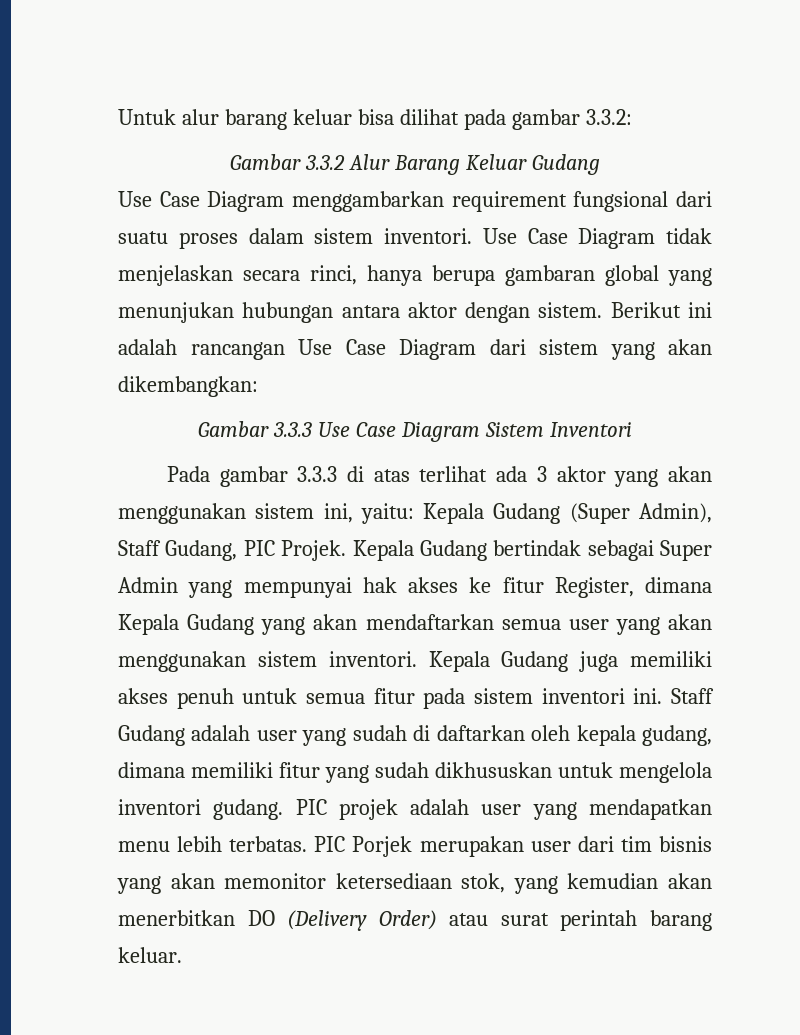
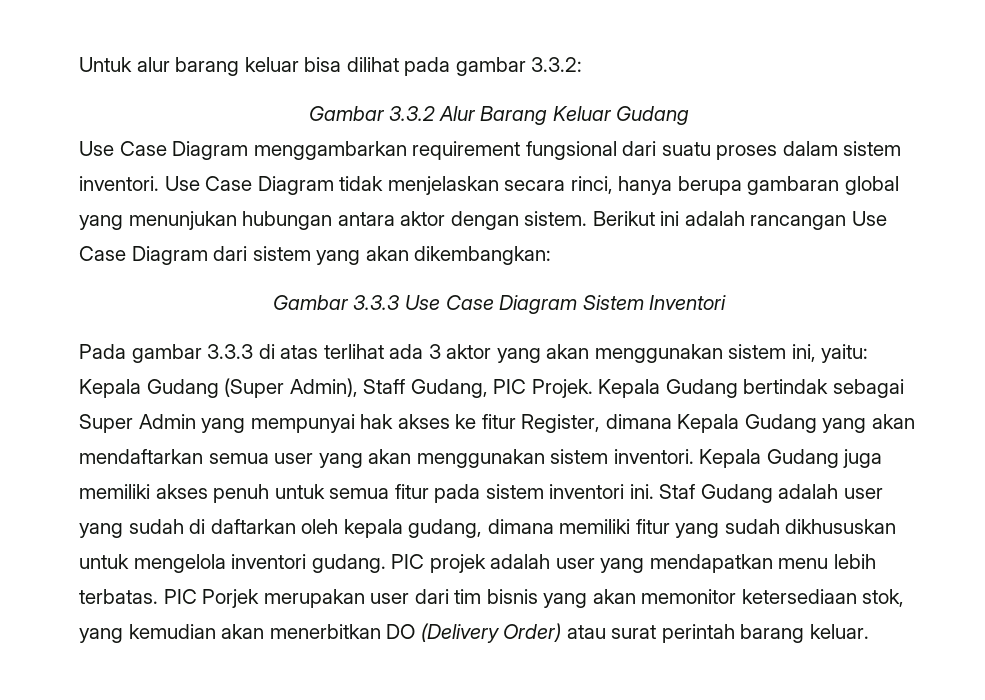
- Staff Gudang adalah user yang sudah di daftarkan oleh kepala gudang, dimana memiliki fitur yang sudah dikhususkan untuk mengelola inventori gudang.
+ Staf Gudang adalah user yang sudah di daftarkan oleh kepala gudang, dimana memiliki fitur yang sudah dikhususkan untuk mengelola inventori gudang.

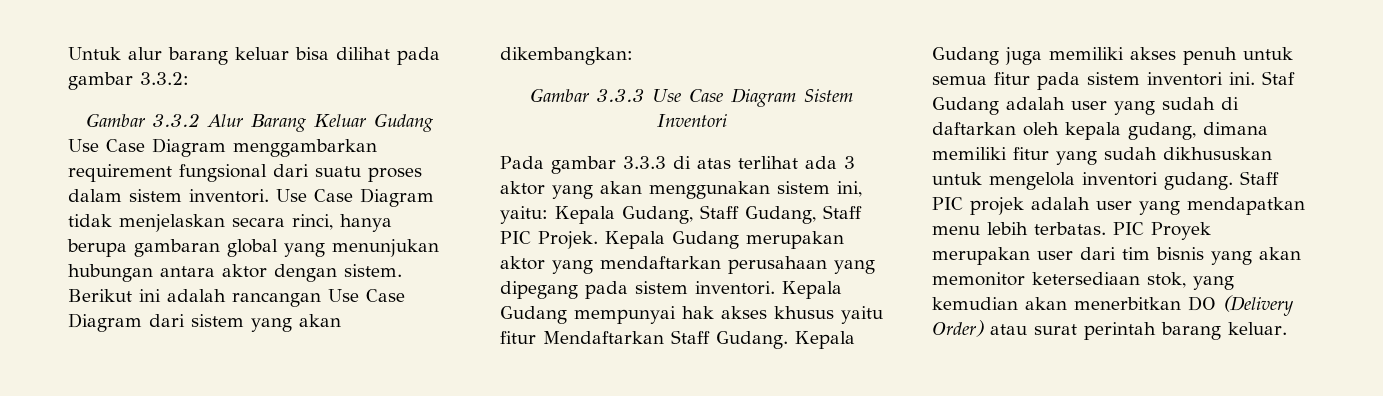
- Pada gambar 3.3.3 di atas terlihat ada 3 aktor yang akan menggunakan sistem ini, yaitu: Kepala Gudang (Super Admin), Staff Gudang, PIC Projek.
+ Pada gambar 3.3.3 di atas terlihat ada 3 aktor yang akan menggunakan sistem ini, yaitu: Kepala Gudang, Staff Gudang, Staff PIC Projek.
- Kepala Gudang bertindak sebagai Super Admin yang mempunyai hak akses ke fitur Register, dimana Kepala Gudang yang akan mendaftarkan semua user yang akan menggunakan sistem inventori.
+ Kepala Gudang merupakan aktor yang mendaftarkan perusahaan yang dipegang pada sistem inventori. Kepala Gudang mempunyai hak akses khusus yaitu fitur Mendaftarkan Staff Gudang.
- PIC projek adalah user yang mendapatkan menu lebih terbatas.
+ Staff PIC projek adalah user yang mendapatkan menu lebih terbatas.
- PIC Porjek merupakan user dari tim bisnis yang akan memonitor ketersediaan stok, yang kemudian akan menerbitkan DO (Delivery Order) atau surat perintah barang keluar.
+ PIC Proyek merupakan user dari tim bisnis yang akan memonitor ketersediaan stok, yang kemudian akan menerbitkan DO (Delivery Order) atau surat perintah barang keluar.

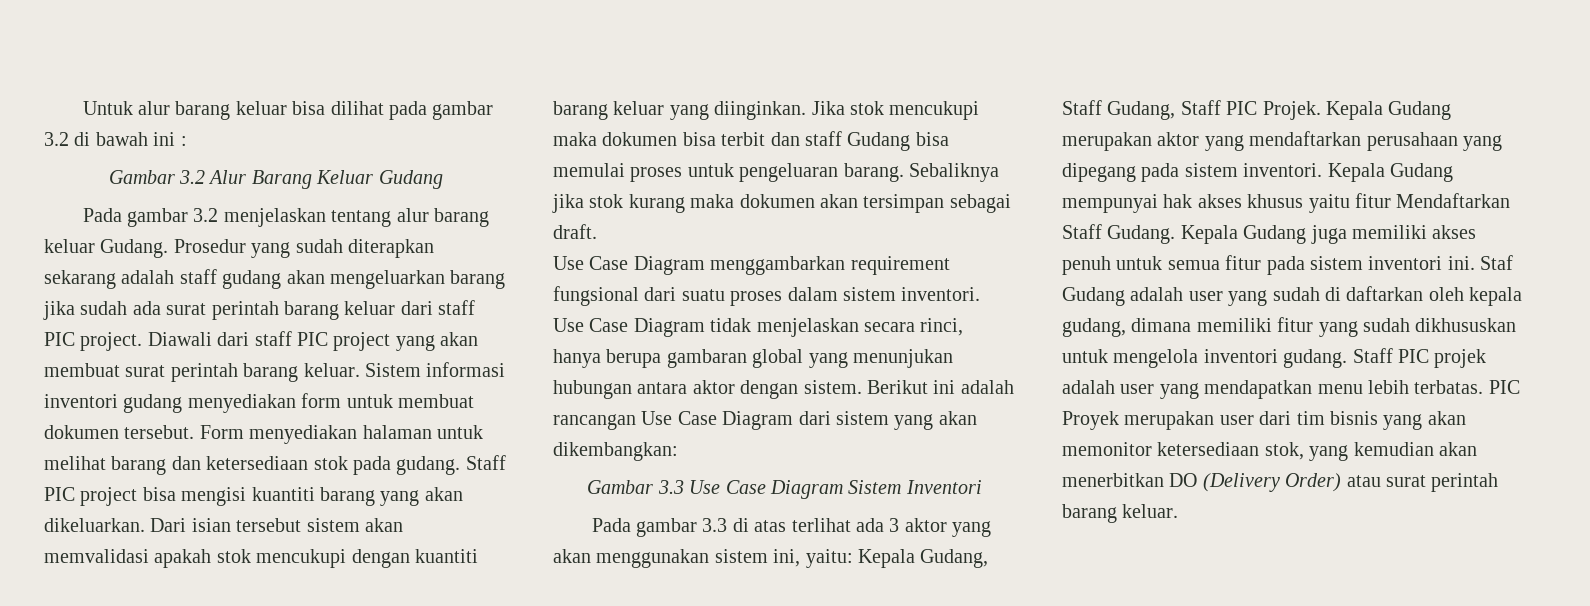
- Untuk alur barang keluar bisa dilihat pada gambar 3.3.2:
- Gambar 3.3.2 Alur Barang Keluar Gudang
+ Untuk alur barang keluar bisa dilihat pada gambar 3.2 di bawah ini :
+ Gambar 3.2 Alur Barang Keluar Gudang
+ Pada gambar 3.2 menjelaskan tentang alur barang keluar Gudang. Prosedur yang sudah diterapkan sekarang adalah staff gudang akan mengeluarkan barang jika sudah ada surat perintah barang keluar dari staff PIC project. Diawali dari staff PIC project yang akan membuat surat perintah barang keluar. Sistem informasi inventori gudang menyediakan form untuk membuat dokumen tersebut. Form menyediakan halaman untuk melihat barang dan ketersediaan stok pada gudang. Staff PIC project bisa mengisi kuantiti barang yang akan dikeluarkan. Dari isian tersebut sistem akan memvalidasi apakah stok mencukupi dengan kuantiti barang keluar yang diinginkan. Jika stok mencukupi maka dokumen bisa terbit dan staff Gudang bisa memulai proses untuk pengeluaran barang. Sebaliknya jika stok kurang maka dokumen akan tersimpan sebagai draft.
- Gambar 3.3.3 Use Case Diagram Sistem Inventori
+ Gambar 3.3 Use Case Diagram Sistem Inventori
- Pada gambar 3.3.3 di atas terlihat ada 3 aktor yang akan menggunakan sistem ini, yaitu: Kepala Gudang, Staff Gudang, Staff PIC Projek.
+ Pada gambar 3.3 di atas terlihat ada 3 aktor yang akan menggunakan sistem ini, yaitu: Kepala Gudang, Staff Gudang, Staff PIC Projek.

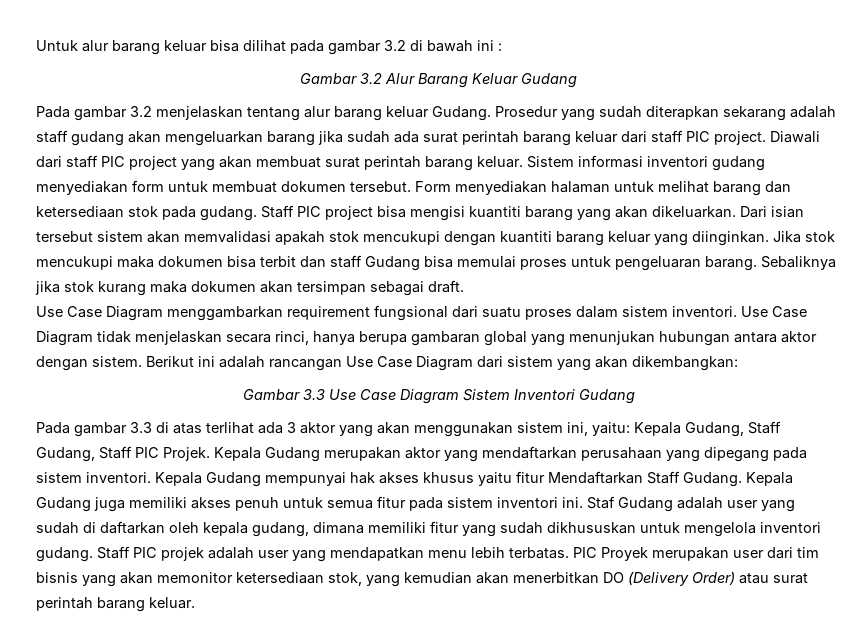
- Gambar 3.3 Use Case Diagram Sistem Inventori
+ Gambar 3.3 Use Case Diagram Sistem Inventori Gudang

